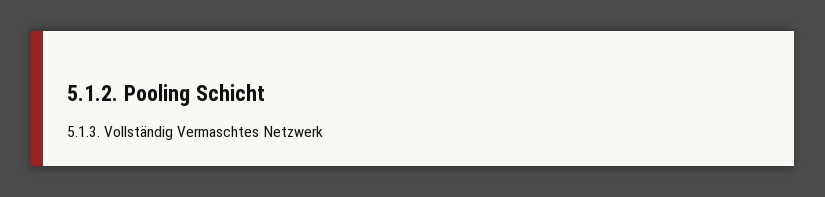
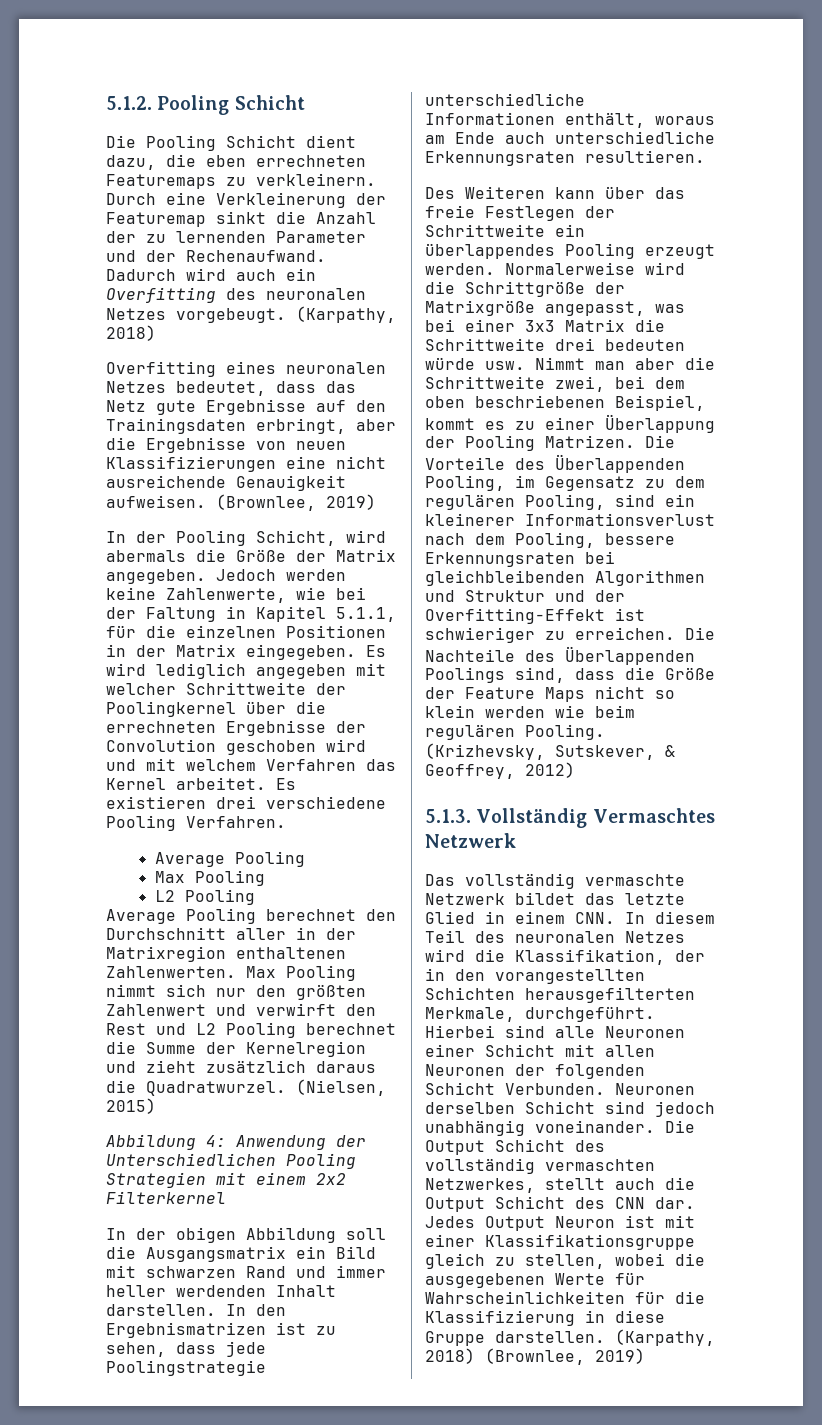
+ Die Pooling Schicht dient dazu, die eben errechneten Featuremaps zu verkleinern. Durch eine Verkleinerung der Featuremap sinkt die Anzahl der zu lernenden Parameter und der Rechenaufwand. Dadurch wird auch ein Overfitting des neuronalen Netzes vorgebeugt. (Karpathy, 2018)
+ Overfitting eines neuronalen Netzes bedeutet, dass das Netz gute Ergebnisse auf den Trainingsdaten erbringt, aber die Ergebnisse von neuen Klassifizierungen eine nicht ausreichende Genauigkeit aufweisen. (Brownlee, 2019)
+ In der Pooling Schicht, wird abermals die Größe der Matrix angegeben. Jedoch werden keine Zahlenwerte, wie bei der Faltung in Kapitel 5.1.1, für die einzelnen Positionen in der Matrix eingegeben. Es wird lediglich angegeben mit welcher Schrittweite der Poolingkernel über die errechneten Ergebnisse der Convolution geschoben wird und mit welchem Verfahren das Kernel arbeitet. Es existieren drei verschiedene Pooling Verfahren.
+ Average Pooling
+ Max Pooling
+ L2 Pooling
+ Average Pooling berechnet den Durchschnitt aller in der Matrixregion enthaltenen Zahlenwerten. Max Pooling nimmt sich nur den größten Zahlenwert und verwirft den Rest und L2 Pooling berechnet die Summe der Kernelregion und zieht zusätzlich daraus die Quadratwurzel. (Nielsen, 2015)
+ Abbildung 4: Anwendung der Unterschiedlichen Pooling Strategien mit einem 2x2 Filterkernel
+ In der obigen Abbildung soll die Ausgangsmatrix ein Bild mit schwarzen Rand und immer heller werdenden Inhalt darstellen. In den Ergebnismatrizen ist zu sehen, dass jede Poolingstrategie unterschiedliche Informationen enthält, woraus am Ende auch unterschiedliche Erkennungsraten resultieren.
+ Des Weiteren kann über das freie Festlegen der Schrittweite ein überlappendes Pooling erzeugt werden. Normalerweise wird die Schrittgröße der Matrixgröße angepasst, was bei einer 3x3 Matrix die Schrittweite drei bedeuten würde usw. Nimmt man aber die Schrittweite zwei, bei dem oben beschriebenen Beispiel, kommt es zu einer Überlappung der Pooling Matrizen. Die Vorteile des Überlappenden Pooling, im Gegensatz zu dem regulären Pooling, sind ein kleinerer Informationsverlust nach dem Pooling, bessere Erkennungsraten bei gleichbleibenden Algorithmen und Struktur und der Overfitting-Effekt ist schwieriger zu erreichen. Die Nachteile des Überlappenden Poolings sind, dass die Größe der Feature Maps nicht so klein werden wie beim regulären Pooling. (Krizhevsky, Sutskever, & Geoffrey, 2012)
  5.1.3. Vollständig Vermaschtes Netzwerk
+ Das vollständig vermaschte Netzwerk bildet das letzte Glied in einem CNN. In diesem Teil des neuronalen Netzes wird die Klassifikation, der in den vorangestellten Schichten herausgefilterten Merkmale, durchgeführt. Hierbei sind alle Neuronen einer Schicht mit allen Neuronen der folgenden Schicht Verbunden. Neuronen derselben Schicht sind jedoch unabhängig voneinander. Die Output Schicht des vollständig vermaschten Netzwerkes, stellt auch die Output Schicht des CNN dar. Jedes Output Neuron ist mit einer Klassifikationsgruppe gleich zu stellen, wobei die ausgegebenen Werte für Wahrscheinlichkeiten für die Klassifizierung in diese Gruppe darstellen. (Karpathy, 2018) (Brownlee, 2019)

